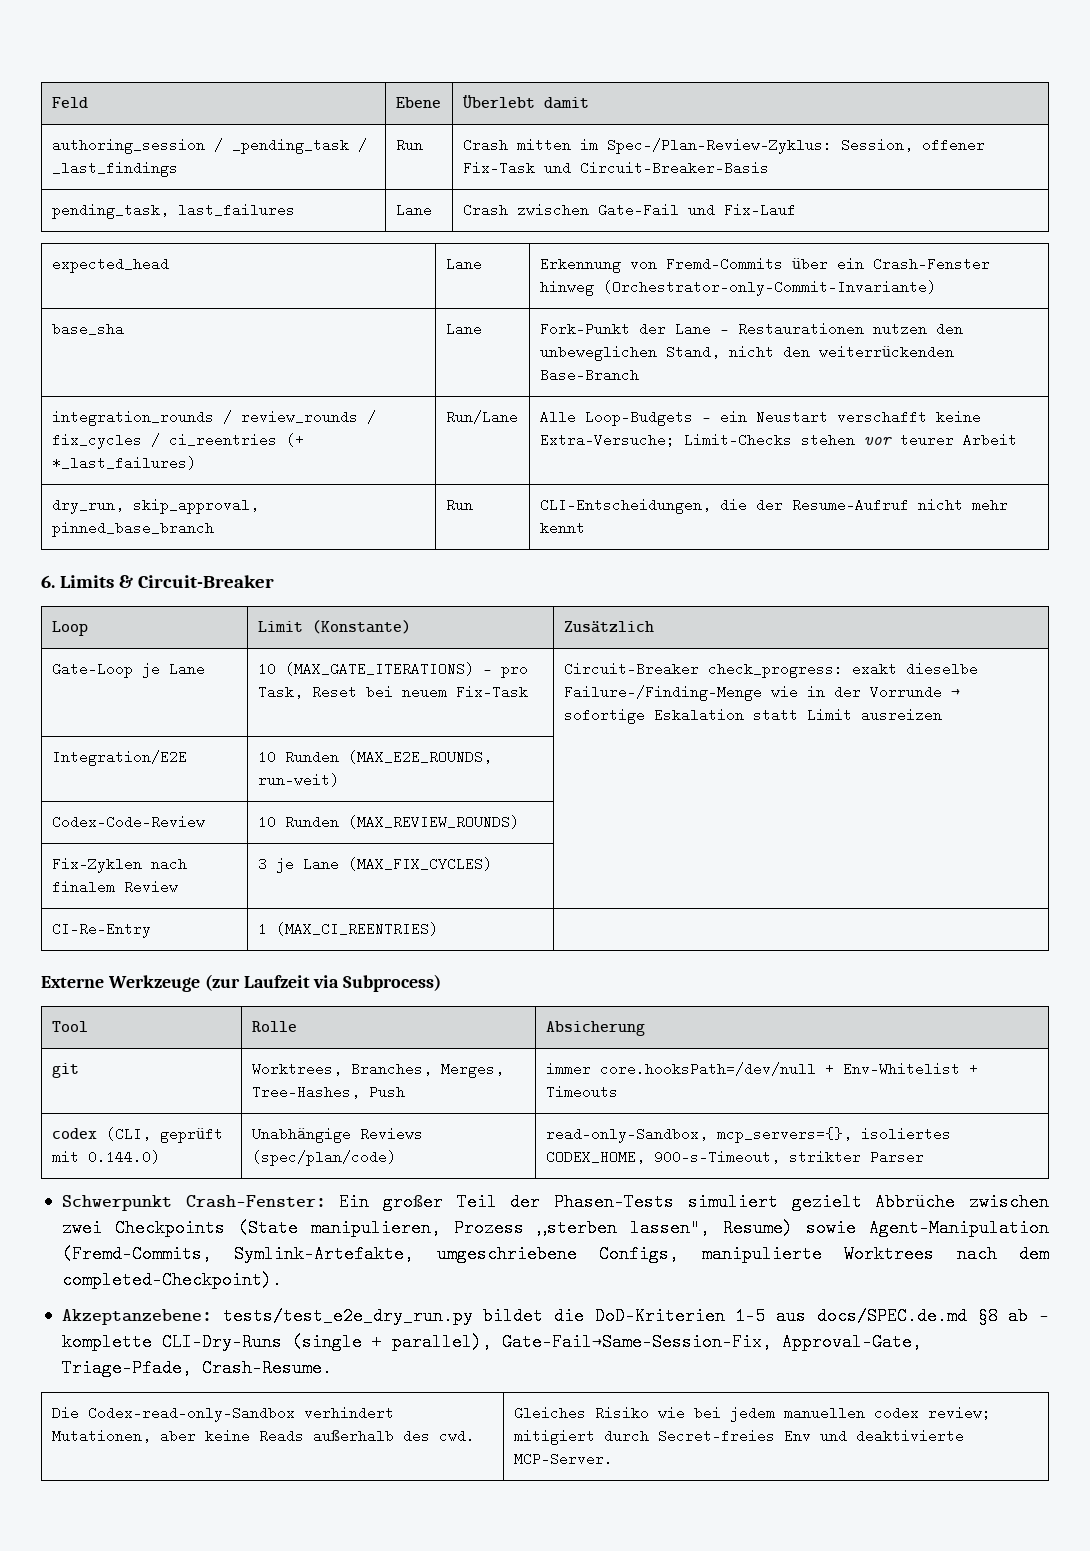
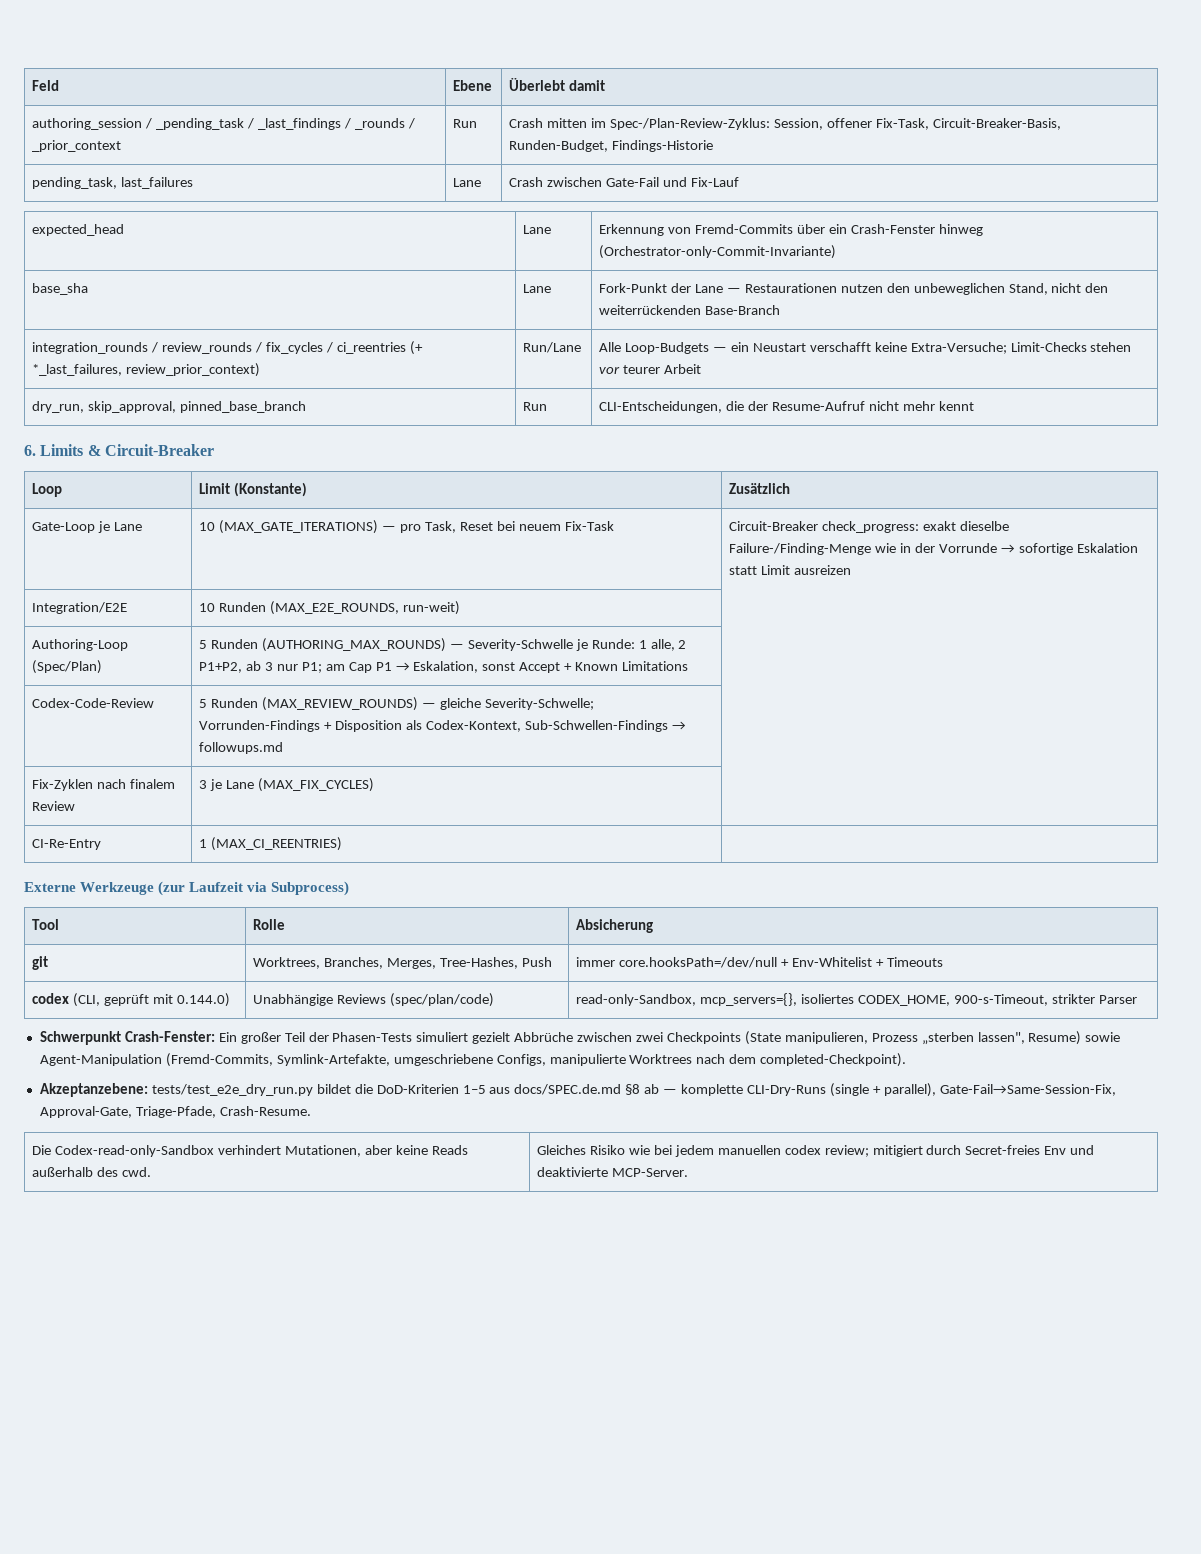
- authoring_session / _pending_task / _last_findings | Run | Crash mitten im Spec-/Plan-Review-Zyklus: Session, offener Fix-Task und Circuit-Breaker-Basis
+ authoring_session / _pending_task / _last_findings / _rounds / _prior_context | Run | Crash mitten im Spec-/Plan-Review-Zyklus: Session, offener Fix-Task, Circuit-Breaker-Basis, Runden-Budget, Findings-Historie
- integration_rounds / review_rounds / fix_cycles / ci_reentries (+ *_last_failures) | Run/Lane | Alle Loop-Budgets — ein Neustart verschafft keine Extra-Versuche; Limit-Checks stehen vor teurer Arbeit
+ integration_rounds / review_rounds / fix_cycles / ci_reentries (+ *_last_failures, review_prior_context) | Run/Lane | Alle Loop-Budgets — ein Neustart verschafft keine Extra-Versuche; Limit-Checks stehen vor teurer Arbeit
+ Authoring-Loop (Spec/Plan) | 5 Runden (AUTHORING_MAX_ROUNDS) — Severity-Schwelle je Runde: 1 alle, 2 P1+P2, ab 3 nur P1; am Cap P1 → Eskalation, sonst Accept + Known Limitations |
- Codex-Code-Review | 10 Runden (MAX_REVIEW_ROUNDS) |
+ Codex-Code-Review | 5 Runden (MAX_REVIEW_ROUNDS) — gleiche Severity-Schwelle; Vorrunden-Findings + Disposition als Codex-Kontext, Sub-Schwellen-Findings → followups.md |

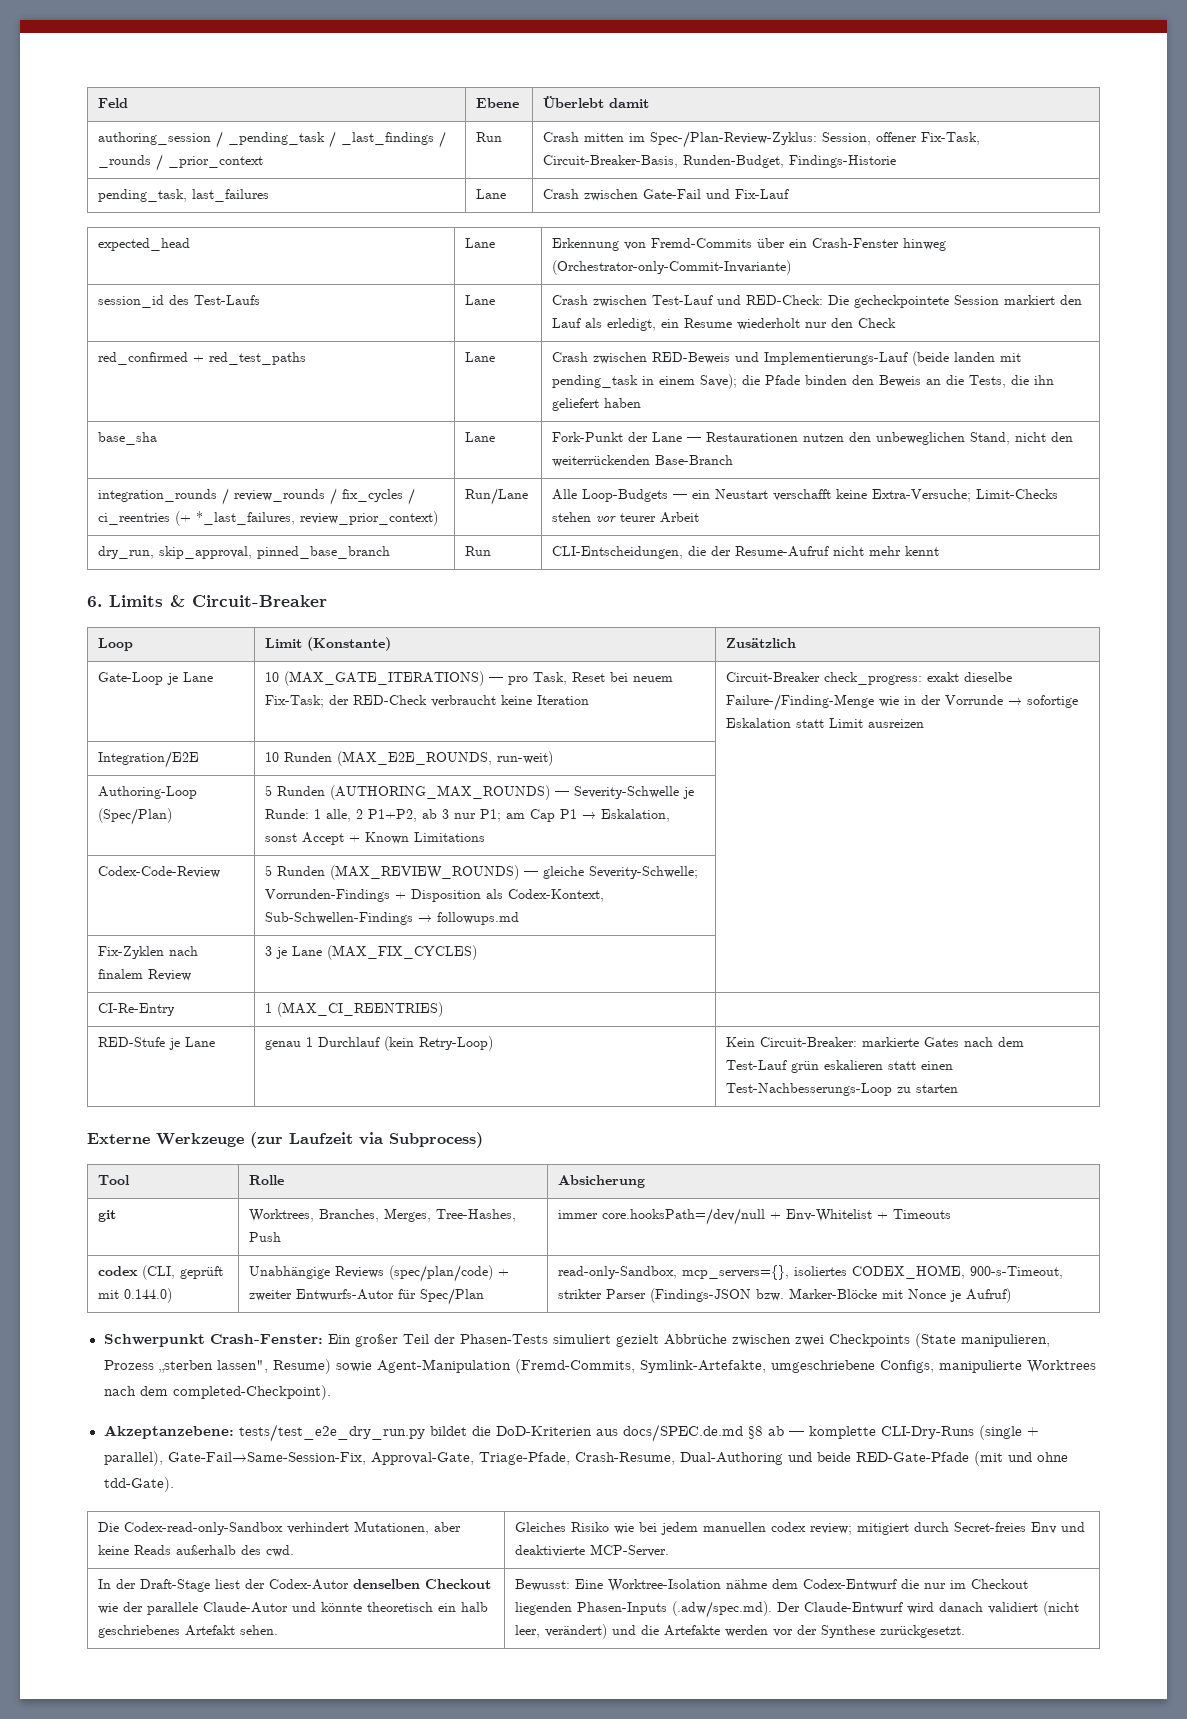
+ session_id des Test-Laufs | Lane | Crash zwischen Test-Lauf und RED-Check: Die gecheckpointete Session markiert den Lauf als erledigt, ein Resume wiederholt nur den Check
+ red_confirmed + red_test_paths | Lane | Crash zwischen RED-Beweis und Implementierungs-Lauf (beide landen mit pending_task in einem Save); die Pfade binden den Beweis an die Tests, die ihn geliefert haben
- Gate-Loop je Lane | 10 (MAX_GATE_ITERATIONS) — pro Task, Reset bei neuem Fix-Task | Circuit-Breaker check_progress: exakt dieselbe Failure-/Finding-Menge wie in der Vorrunde → sofortige Eskalation statt Limit ausreizen
+ Gate-Loop je Lane | 10 (MAX_GATE_ITERATIONS) — pro Task, Reset bei neuem Fix-Task; der RED-Check verbraucht keine Iteration | Circuit-Breaker check_progress: exakt dieselbe Failure-/Finding-Menge wie in der Vorrunde → sofortige Eskalation statt Limit ausreizen
+ RED-Stufe je Lane | genau 1 Durchlauf (kein Retry-Loop) | Kein Circuit-Breaker: markierte Gates nach dem Test-Lauf grün eskalieren statt einen Test-Nachbesserungs-Loop zu starten
- codex (CLI, geprüft mit 0.144.0) | Unabhängige Reviews (spec/plan/code) | read-only-Sandbox, mcp_servers={}, isoliertes CODEX_HOME, 900-s-Timeout, strikter Parser
+ codex (CLI, geprüft mit 0.144.0) | Unabhängige Reviews (spec/plan/code) + zweiter Entwurfs-Autor für Spec/Plan | read-only-Sandbox, mcp_servers={}, isoliertes CODEX_HOME, 900-s-Timeout, strikter Parser (Findings-JSON bzw. Marker-Blöcke mit Nonce je Aufruf)
- Akzeptanzebene: tests/test_e2e_dry_run.py bildet die DoD-Kriterien 1–5 aus docs/SPEC.de.md §8 ab — komplette CLI-Dry-Runs (single + parallel), Gate-Fail→Same-Session-Fix, Approval-Gate, Triage-Pfade, Crash-Resume.
+ Akzeptanzebene: tests/test_e2e_dry_run.py bildet die DoD-Kriterien aus docs/SPEC.de.md §8 ab — komplette CLI-Dry-Runs (single + parallel), Gate-Fail→Same-Session-Fix, Approval-Gate, Triage-Pfade, Crash-Resume, Dual-Authoring und beide RED-Gate-Pfade (mit und ohne tdd-Gate).
+ In der Draft-Stage liest der Codex-Autor denselben Checkout wie der parallele Claude-Autor und könnte theoretisch ein halb geschriebenes Artefakt sehen. | Bewusst: Eine Worktree-Isolation nähme dem Codex-Entwurf die nur im Checkout liegenden Phasen-Inputs (.adw/spec.md). Der Claude-Entwurf wird danach validiert (nicht leer, verändert) und die Artefakte werden vor der Synthese zurückgesetzt.

